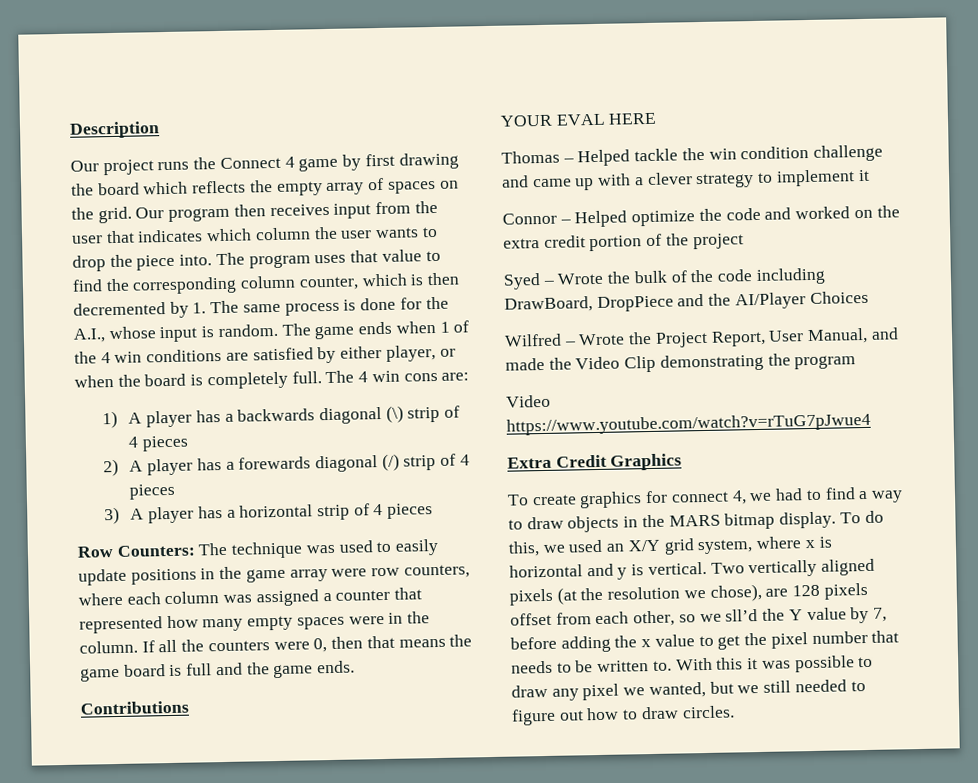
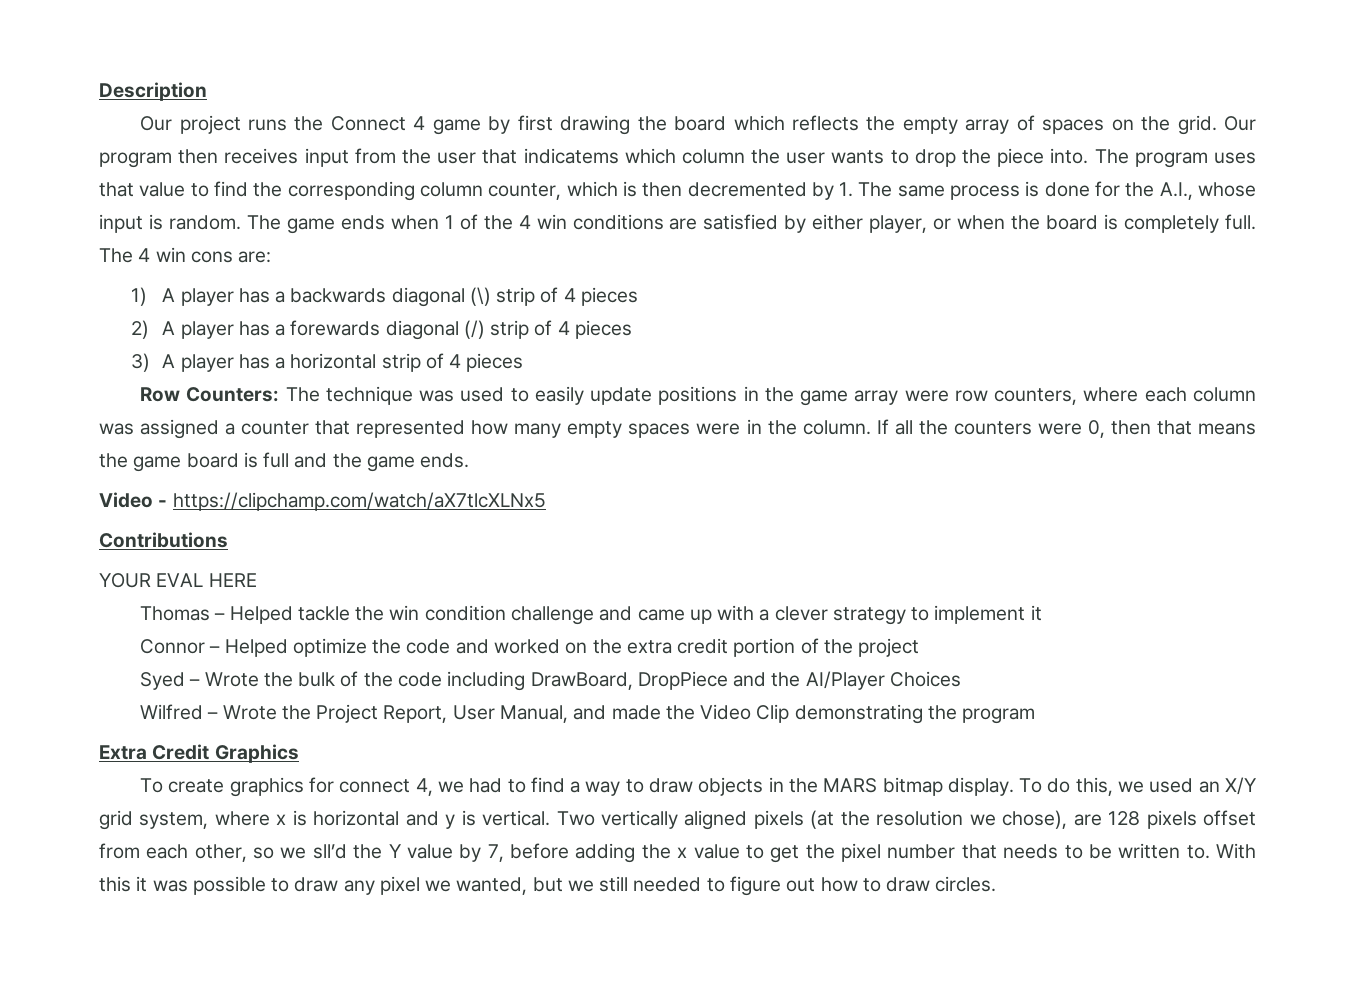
- Our program then receives input from the user that indicates which column the user wants to drop the piece into.
+ Our program then receives input from the user that indicatems which column the user wants to drop the piece into.
+ Video - https://clipchamp.com/watch/aX7tlcXLNx5
- Video https://www.youtube.com/watch?v=rTuG7pJwue4

